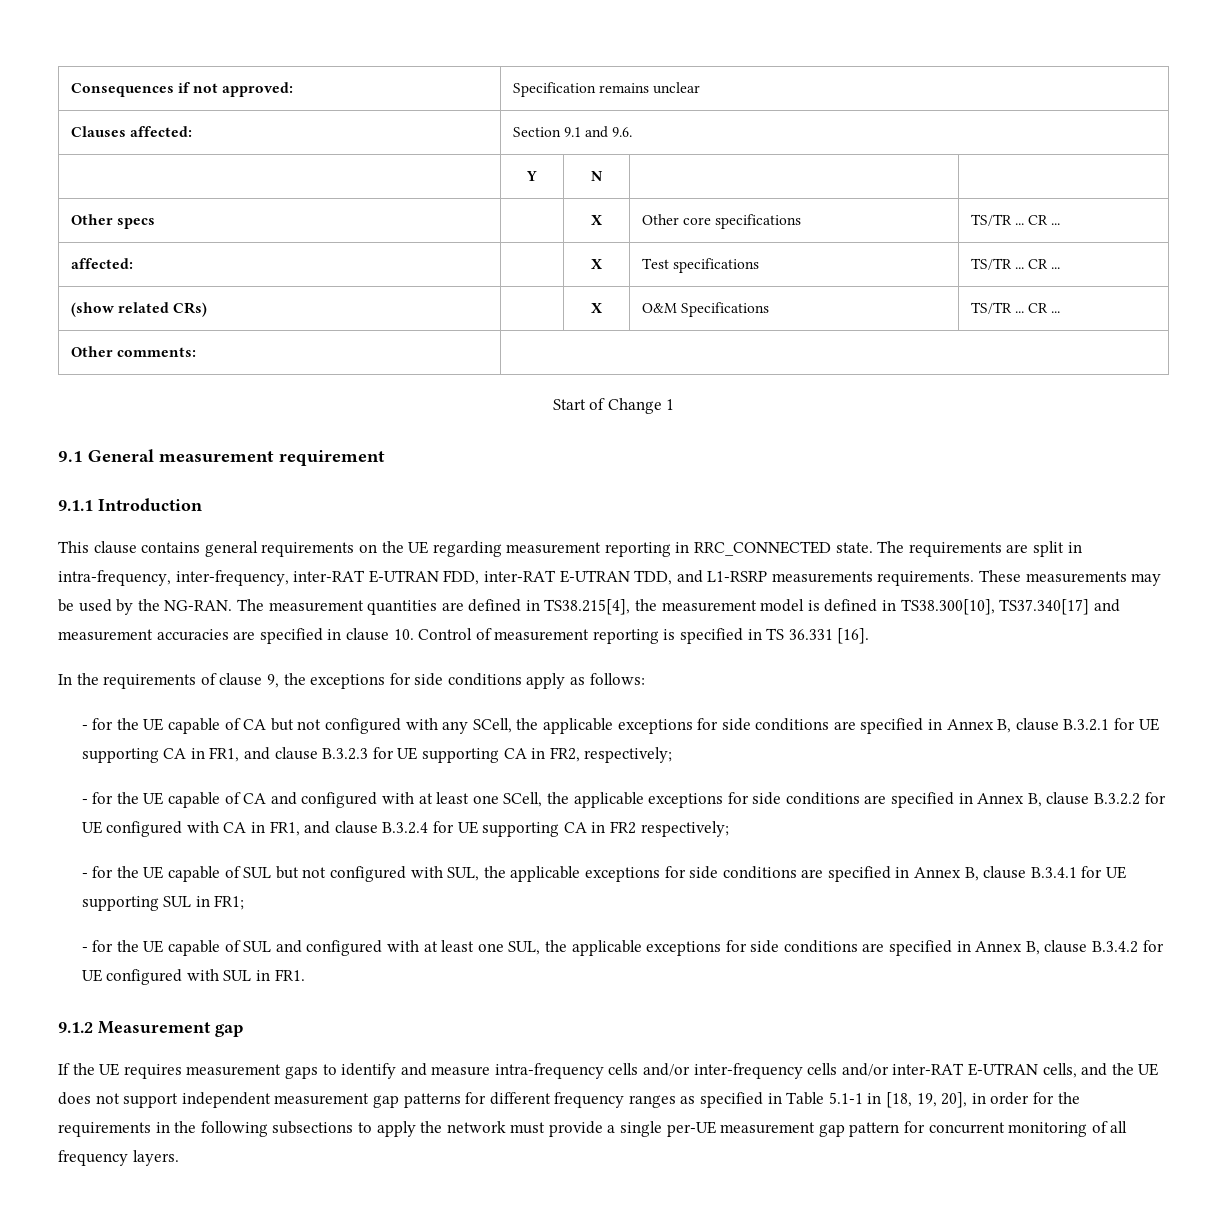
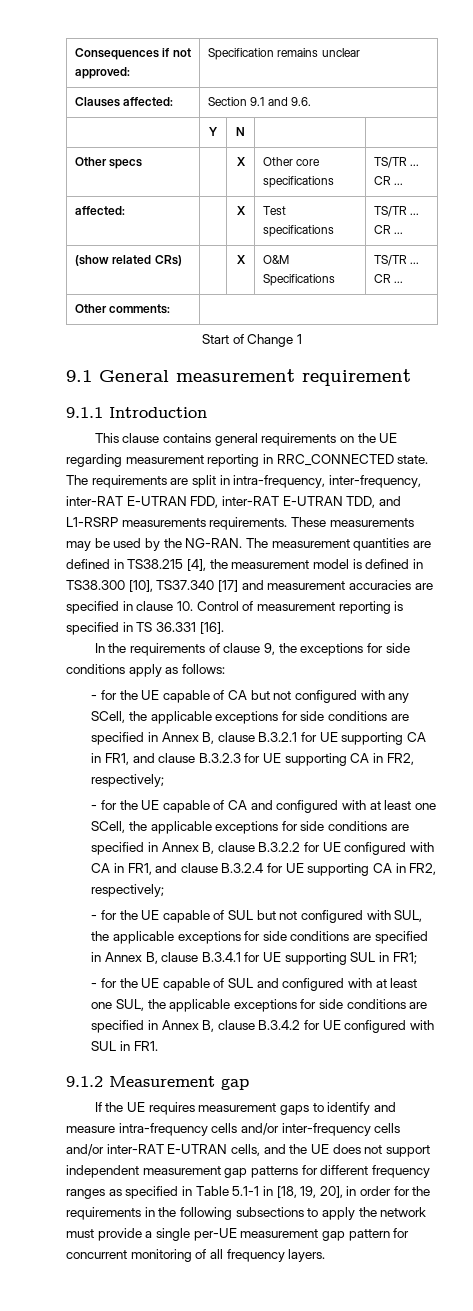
- The measurement quantities are defined in TS38.215[4], the measurement model is defined in TS38.300[10], TS37.340[17] and measurement accuracies are specified in clause 10. Control of measurement reporting is specified in TS 36.331 [16].
+ The measurement quantities are defined in TS38.215 [4], the measurement model is defined in TS38.300 [10], TS37.340 [17] and measurement accuracies are specified in clause 10. Control of measurement reporting is specified in TS 36.331 [16].
- - for the UE capable of CA and configured with at least one SCell, the applicable exceptions for side conditions are specified in Annex B, clause B.3.2.2 for UE configured with CA in FR1, and clause B.3.2.4 for UE supporting CA in FR2 respectively;
+ - for the UE capable of CA and configured with at least one SCell, the applicable exceptions for side conditions are specified in Annex B, clause B.3.2.2 for UE configured with CA in FR1, and clause B.3.2.4 for UE supporting CA in FR2, respectively;

